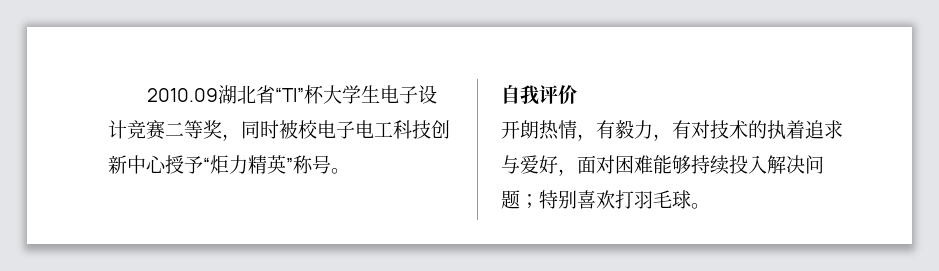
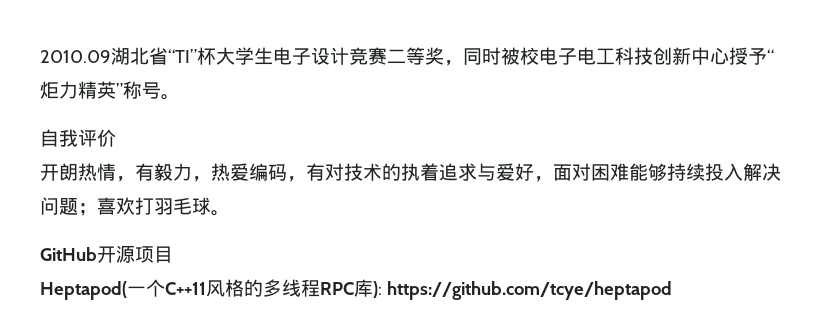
- 开朗热情，有毅力，有对技术的执着追求与爱好，面对困难能够持续投入解决问题；特别喜欢打羽毛球。
+ 开朗热情，有毅力，热爱编码，有对技术的执着追求与爱好，面对困难能够持续投入解决问题；喜欢打羽毛球。
+ GitHub开源项目
+ Heptapod(一个C++11风格的多线程RPC库): https://github.com/tcye/heptapod

